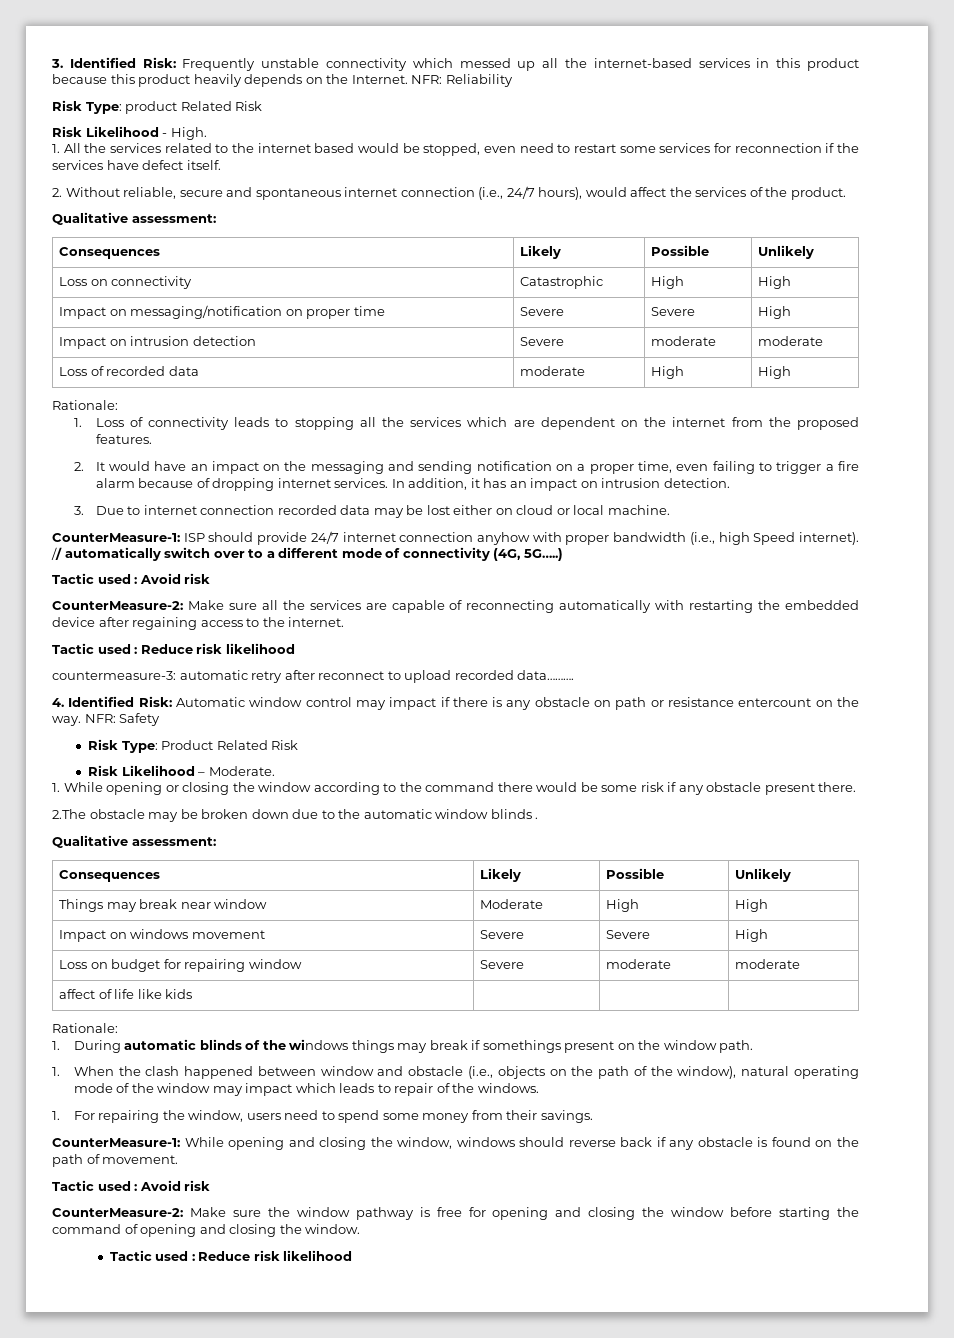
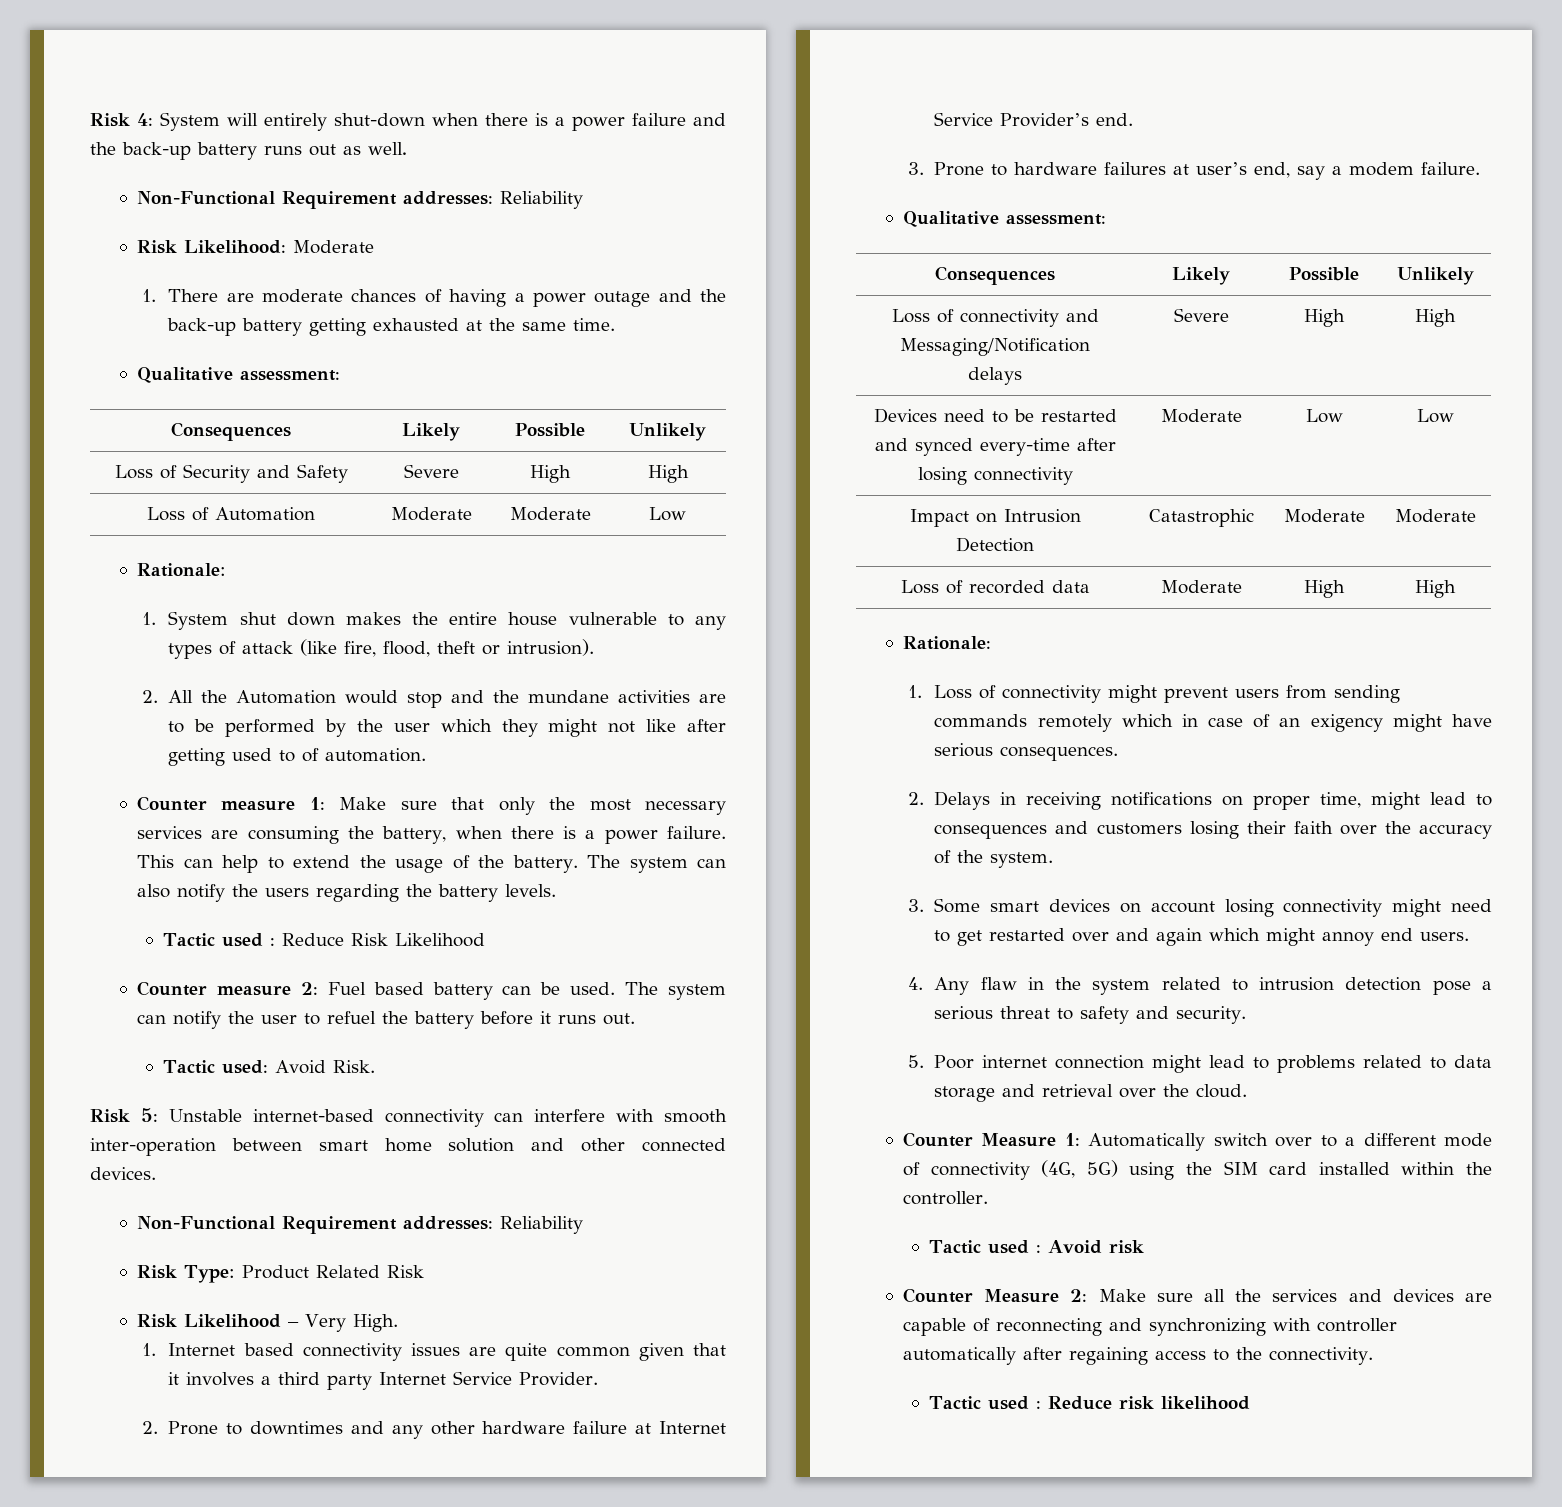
- 3. Identified Risk: Frequently unstable connectivity which messed up all the internet-based services in this product because this product heavily depends on the Internet. NFR: Reliability
- Risk Type: product Related Risk
- Risk Likelihood - High.
- 1. All the services related to the internet based would be stopped, even need to restart some services for reconnection if the services have defect itself.
- 2. Without reliable, secure and spontaneous internet connection (i.e., 24/7 hours), would affect the services of the product.
+ Risk 4: System will entirely shut-down when there is a power failure and the back-up battery runs out as well.
+ Non-Functional Requirement addresses: Reliability
+ Risk Likelihood: Moderate
+ 1. There are moderate chances of having a power outage and the back-up battery getting exhausted at the same time.
  Qualitative assessment:
  Consequences | Likely | Possible | Unlikely
- Loss on connectivity | Catastrophic | High | High
- Impact on messaging/notification on proper time | Severe | Severe | High
- Impact on intrusion detection | Severe | moderate | moderate
- Loss of recorded data | moderate | High | High
+ Loss of Security and Safety | Severe | High | High
+ Loss of Automation | Moderate | Moderate | Low
  Rationale:
- 1. Loss of connectivity leads to stopping all the services which are dependent on the internet from the proposed features.
- 2. It would have an impact on the messaging and sending notification on a proper time, even failing to trigger a fire alarm because of dropping internet services. In addition, it has an impact on intrusion detection.
- 3. Due to internet connection recorded data may be lost either on cloud or local machine.
- CounterMeasure-1: ISP should provide 24/7 internet connection anyhow with proper bandwidth (i.e., high Speed internet). // automatically switch over to a different mode of connectivity (4G, 5G…..)
- Tactic used : Avoid risk
- CounterMeasure-2: Make sure all the services are capable of reconnecting automatically with restarting the embedded device after regaining access to the internet.
- Tactic used : Reduce risk likelihood
- countermeasure-3: automatic retry after reconnect to upload recorded data……….
- 4. Identified Risk: Automatic window control may impact if there is any obstacle on path or resistance entercount on the way. NFR: Safety
+ 1. System shut down makes the entire house vulnerable to any types of attack (like fire, flood, theft or intrusion).
+ 2. All the Automation would stop and the mundane activities are to be performed by the user which they might not like after getting used to of automation.
+ Counter measure 1: Make sure that only the most necessary services are consuming the battery, when there is a power failure. This can help to extend the usage of the battery. The system can also notify the users regarding the battery levels.
+ Tactic used : Reduce Risk Likelihood
+ Counter measure 2: Fuel based battery can be used. The system can notify the user to refuel the battery before it runs out.
+ Tactic used: Avoid Risk.
+ Risk 5: Unstable internet-based connectivity can interfere with smooth inter-operation between smart home solution and other connected devices.
+ Non-Functional Requirement addresses: Reliability
- Risk Likelihood – Moderate.
- 1. While opening or closing the window according to the command there would be some risk if any obstacle present there.
- 2.The obstacle may be broken down due to the automatic window blinds .
+ Risk Likelihood – Very High.
+ 1. Internet based connectivity issues are quite common given that it involves a third party Internet Service Provider.
+ 2. Prone to downtimes and any other hardware failure at Internet Service Provider’s end.
+ 3. Prone to hardware failures at user’s end, say a modem failure.
  Qualitative assessment:
  Consequences | Likely | Possible | Unlikely
- Things may break near window | Moderate | High | High
- Impact on windows movement | Severe | Severe | High
- Loss on budget for repairing window | Severe | moderate | moderate
- affect of life like kids | | |
+ Loss of connectivity and Messaging/Notification delays | Severe | High | High
+ Devices need to be restarted and synced every-time after losing connectivity | Moderate | Low | Low
+ Impact on Intrusion Detection | Catastrophic | Moderate | Moderate
+ Loss of recorded data | Moderate | High | High
  Rationale:
- 1. During automatic blinds of the windows things may break if somethings present on the window path.
- 1. When the clash happened between window and obstacle (i.e., objects on the path of the window), natural operating mode of the window may impact which leads to repair of the windows.
- 1. For repairing the window, users need to spend some money from their savings.
- CounterMeasure-1: While opening and closing the window, windows should reverse back if any obstacle is found on the path of movement.
+ 1. Loss of connectivity might prevent users from sending commands remotely which in case of an exigency might have serious consequences.
+ 2. Delays in receiving notifications on proper time, might lead to consequences and customers losing their faith over the accuracy of the system.
+ 3. Some smart devices on account losing connectivity might need to get restarted over and again which might annoy end users.
+ 4. Any flaw in the system related to intrusion detection pose a serious threat to safety and security.
+ 5. Poor internet connection might lead to problems related to data storage and retrieval over the cloud.
+ Counter Measure 1: Automatically switch over to a different mode of connectivity (4G, 5G) using the SIM card installed within the controller.
  Tactic used : Avoid risk
- CounterMeasure-2: Make sure the window pathway is free for opening and closing the window before starting the command of opening and closing the window.
+ Counter Measure 2: Make sure all the services and devices are capable of reconnecting and synchronizing with controller automatically after regaining access to the connectivity.

